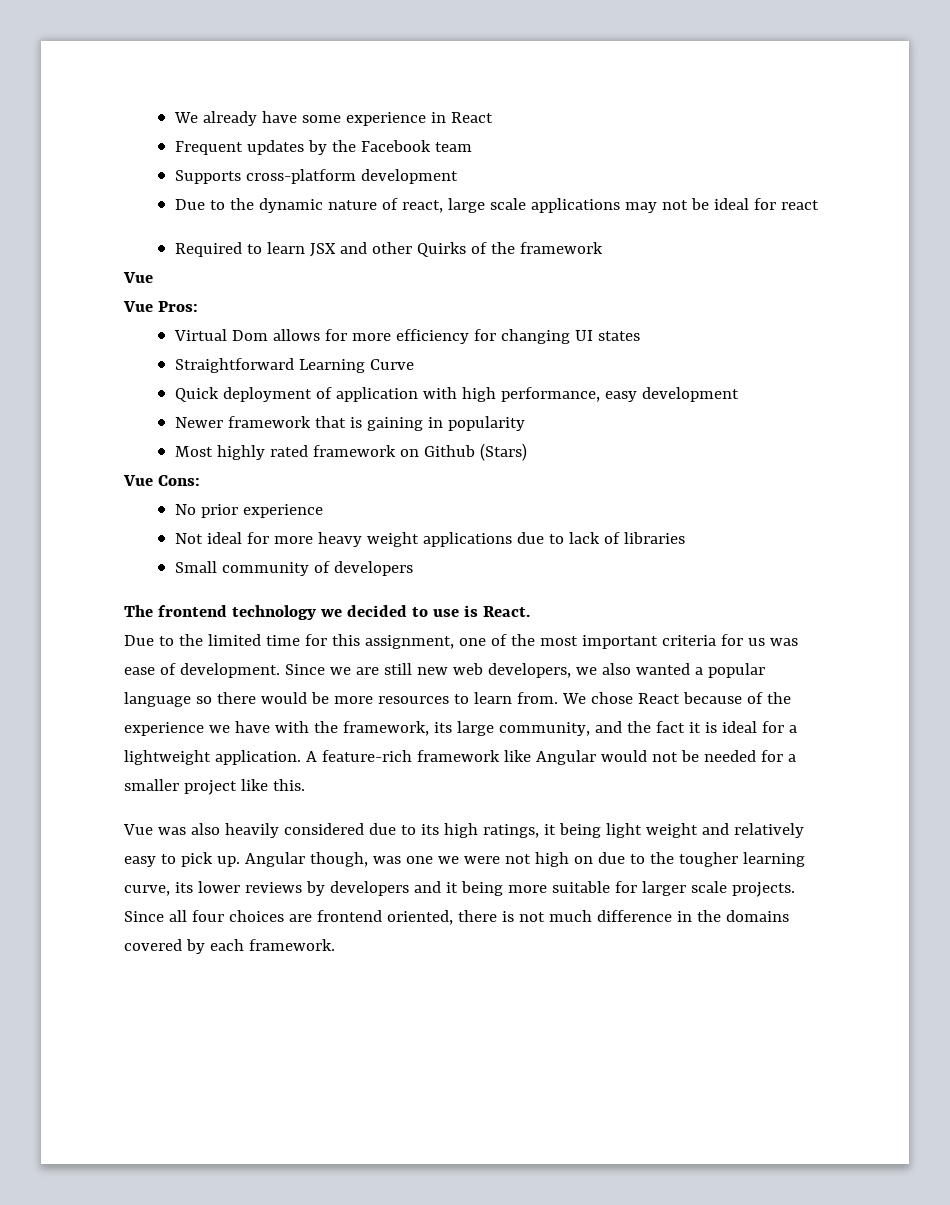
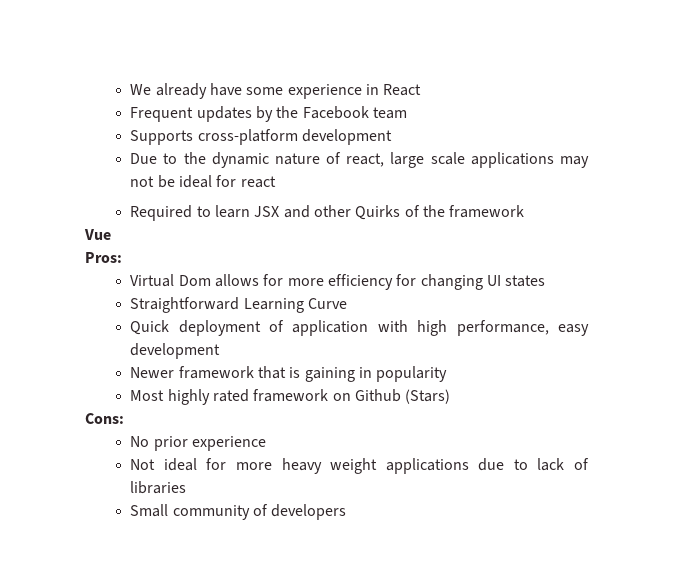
- Vue Pros:
+ Pros:
- Vue Cons:
+ Cons:
- The frontend technology we decided to use is React.
- Due to the limited time for this assignment, one of the most important criteria for us was ease of development. Since we are still new web developers, we also wanted a popular language so there would be more resources to learn from. We chose React because of the experience we have with the framework, its large community, and the fact it is ideal for a lightweight application. A feature-rich framework like Angular would not be needed for a smaller project like this.
- Vue was also heavily considered due to its high ratings, it being light weight and relatively easy to pick up. Angular though, was one we were not high on due to the tougher learning curve, its lower reviews by developers and it being more suitable for larger scale projects. Since all four choices are frontend oriented, there is not much difference in the domains covered by each framework.

